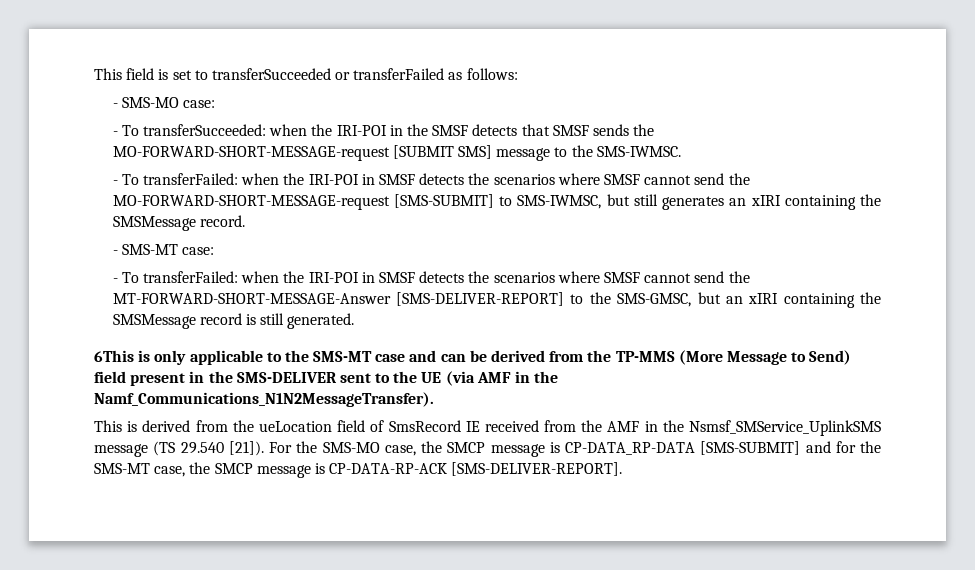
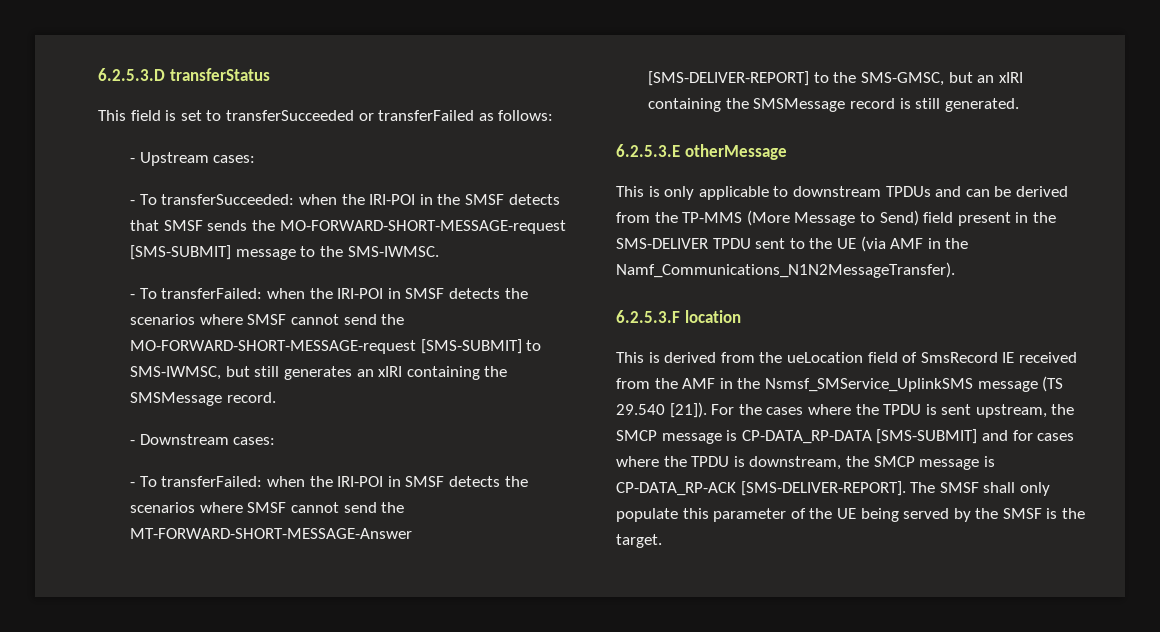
+ 6.2.5.3.D transferStatus
- - SMS-MO case:
+ - Upstream cases:
- - To transferSucceeded: when the IRI-POI in the SMSF detects that SMSF sends the MO-FORWARD-SHORT-MESSAGE-request [SUBMIT SMS] message to the SMS-IWMSC.
+ - To transferSucceeded: when the IRI-POI in the SMSF detects that SMSF sends the MO-FORWARD-SHORT-MESSAGE-request [SMS-SUBMIT] message to the SMS-IWMSC.
- - SMS-MT case:
+ - Downstream cases:
- 6This is only applicable to the SMS-MT case and can be derived from the TP-MMS (More Message to Send) field present in the SMS-DELIVER sent to the UE (via AMF in the Namf_Communications_N1N2MessageTransfer).
+ 6.2.5.3.E otherMessage
+ This is only applicable to downstream TPDUs and can be derived from the TP-MMS (More Message to Send) field present in the SMS-DELIVER TPDU sent to the UE (via AMF in the Namf_Communications_N1N2MessageTransfer).
+ 6.2.5.3.F location
- For the SMS-MO case, the SMCP message is CP-DATA_RP-DATA [SMS-SUBMIT] and for the SMS-MT case, the SMCP message is CP-DATA-RP-ACK [SMS-DELIVER-REPORT].
+ For the cases where the TPDU is sent upstream, the SMCP message is CP-DATA_RP-DATA [SMS-SUBMIT] and for cases where the TPDU is downstream, the SMCP message is CP-DATA_RP-ACK [SMS-DELIVER-REPORT]. The SMSF shall only populate this parameter of the UE being served by the SMSF is the target.

